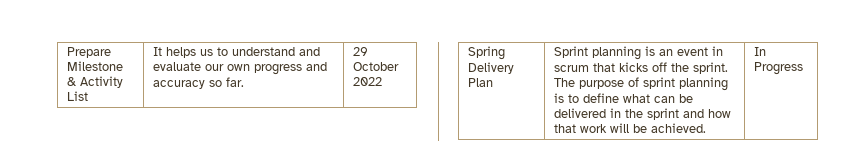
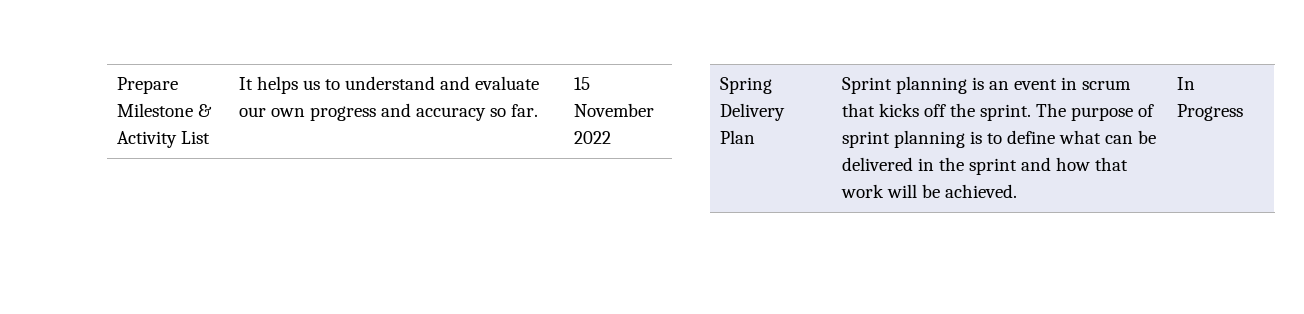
- Prepare Milestone & Activity List | It helps us to understand and evaluate our own progress and accuracy so far. | 29 October 2022
+ Prepare Milestone & Activity List | It helps us to understand and evaluate our own progress and accuracy so far. | 15 November 2022

